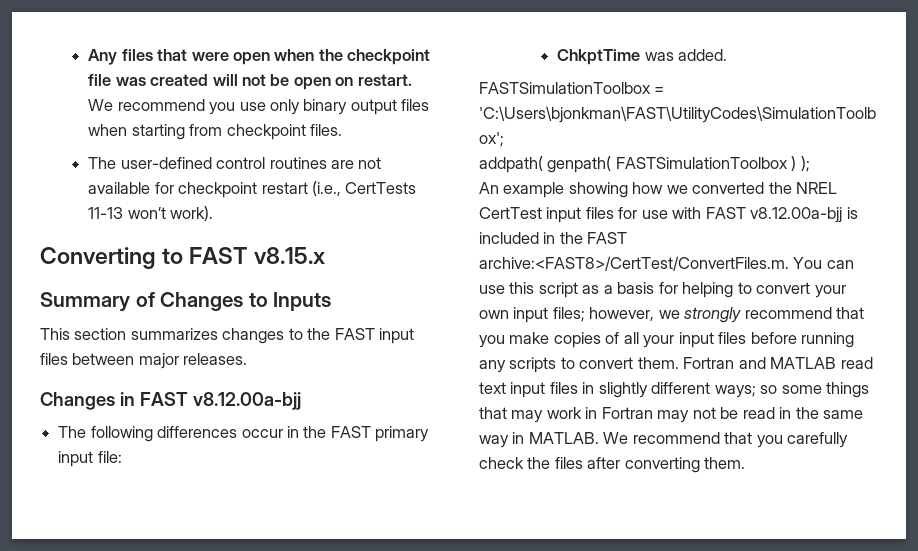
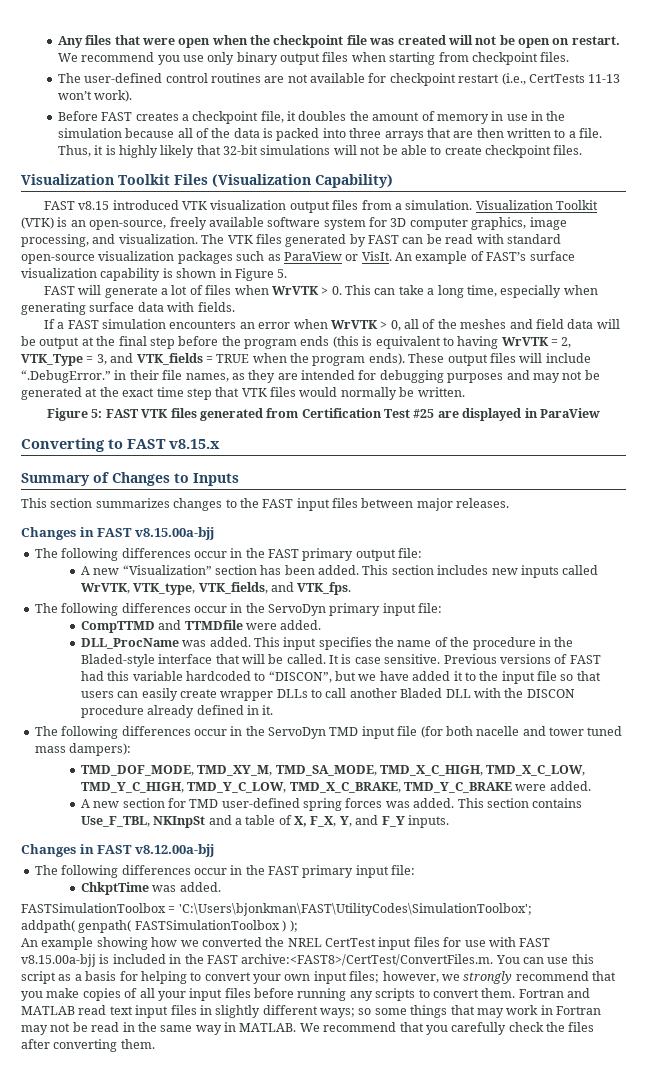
+ Before FAST creates a checkpoint file, it doubles the amount of memory in use in the simulation because all of the data is packed into three arrays that are then written to a file. Thus, it is highly likely that 32-bit simulations will not be able to create checkpoint files.
+ Visualization Toolkit Files (Visualization Capability)
+ FAST v8.15 introduced VTK visualization output files from a simulation. Visualization Toolkit (VTK) is an open-source, freely available software system for 3D computer graphics, image processing, and visualization. The VTK files generated by FAST can be read with standard open-source visualization packages such as ParaView or VisIt. An example of FAST’s surface visualization capability is shown in Figure 5.
+ FAST will generate a lot of files when WrVTK > 0. This can take a long time, especially when generating surface data with fields.
+ If a FAST simulation encounters an error when WrVTK > 0, all of the meshes and field data will be output at the final step before the program ends (this is equivalent to having WrVTK = 2, VTK_Type = 3, and VTK_fields = TRUE when the program ends). These output files will include “.DebugError.” in their file names, as they are intended for debugging purposes and may not be generated at the exact time step that VTK files would normally be written.
+ Figure 5: FAST VTK files generated from Certification Test #25 are displayed in ParaView
+ Changes in FAST v8.15.00a-bjj
+ The following differences occur in the FAST primary output file:
+ A new “Visualization” section has been added. This section includes new inputs called WrVTK, VTK_type, VTK_fields, and VTK_fps.
+ The following differences occur in the ServoDyn primary input file:
+ CompTTMD and TTMDfile were added.
+ DLL_ProcName was added. This input specifies the name of the procedure in the Bladed-style interface that will be called. It is case sensitive. Previous versions of FAST had this variable hardcoded to “DISCON”, but we have added it to the input file so that users can easily create wrapper DLLs to call another Bladed DLL with the DISCON procedure already defined in it.
+ The following differences occur in the ServoDyn TMD input file (for both nacelle and tower tuned mass dampers):
+ TMD_DOF_MODE, TMD_XY_M, TMD_SA_MODE, TMD_X_C_HIGH, TMD_X_C_LOW, TMD_Y_C_HIGH, TMD_Y_C_LOW, TMD_X_C_BRAKE, TMD_Y_C_BRAKE were added.
+ A new section for TMD user-defined spring forces was added. This section contains Use_F_TBL, NKInpSt and a table of X, F_X, Y, and F_Y inputs.
- An example showing how we converted the NREL CertTest input files for use with FAST v8.12.00a-bjj is included in the FAST archive:<FAST8>/CertTest/ConvertFiles.m. You can use this script as a basis for helping to convert your own input files; however, we strongly recommend that you make copies of all your input files before running any scripts to convert them.
+ An example showing how we converted the NREL CertTest input files for use with FAST v8.15.00a-bjj is included in the FAST archive:<FAST8>/CertTest/ConvertFiles.m. You can use this script as a basis for helping to convert your own input files; however, we strongly recommend that you make copies of all your input files before running any scripts to convert them.

